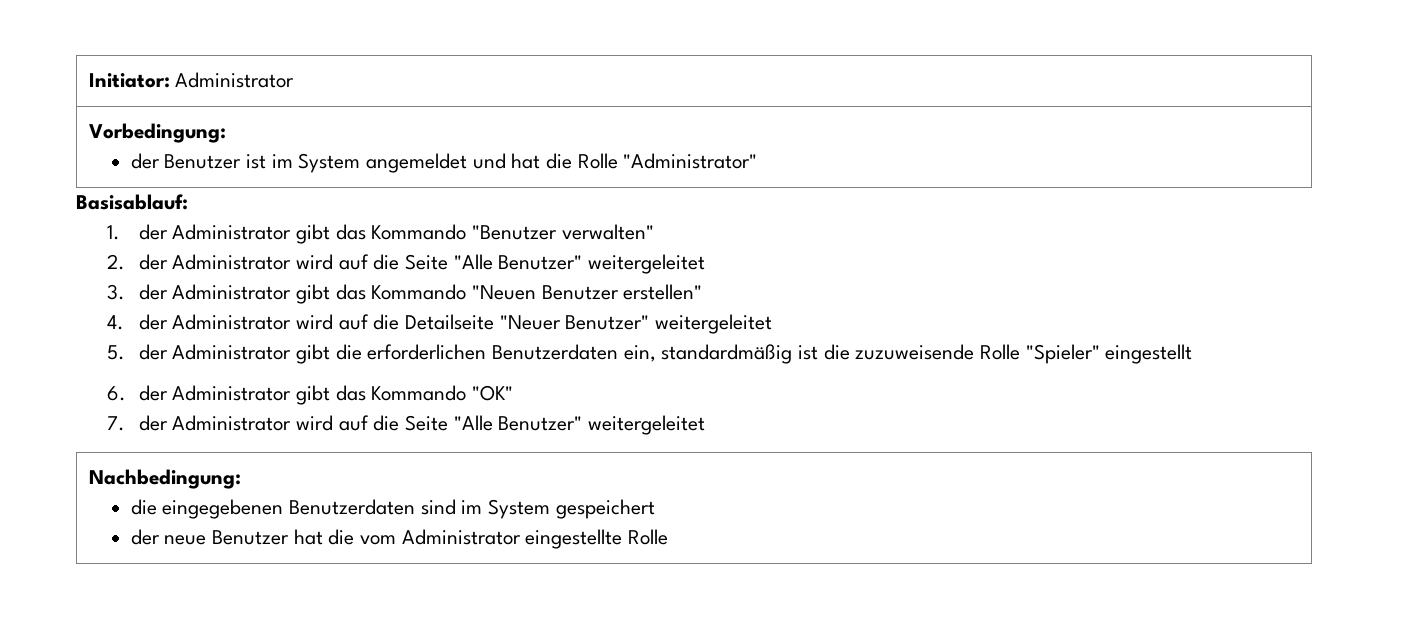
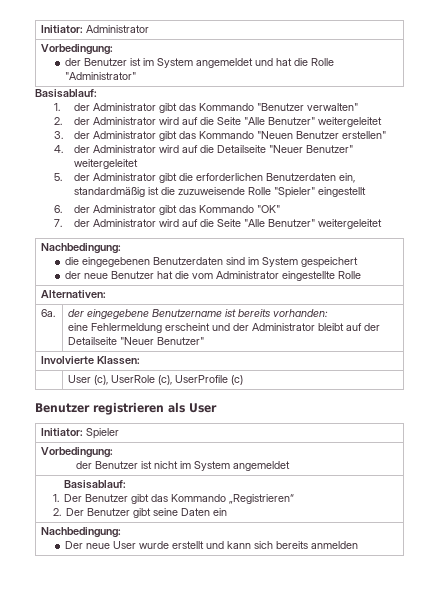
+ Alternativen:
+ 6a. | der eingegebene Benutzername ist bereits vorhanden:
+ eine Fehlermeldung erscheint und der Administrator bleibt auf der Detailseite "Neuer Benutzer"
+ Involvierte Klassen:
+ | User (c), UserRole (c), UserProfile (c)
+ Benutzer registrieren als User
+ Initiator: Spieler
+ Vorbedingung:
+ der Benutzer ist nicht im System angemeldet
+ Basisablauf:
+ 1. Der Benutzer gibt das Kommando „Registrieren“
+ 2. Der Benutzer gibt seine Daten ein
+ Nachbedingung:
+ Der neue User wurde erstellt und kann sich bereits anmelden

